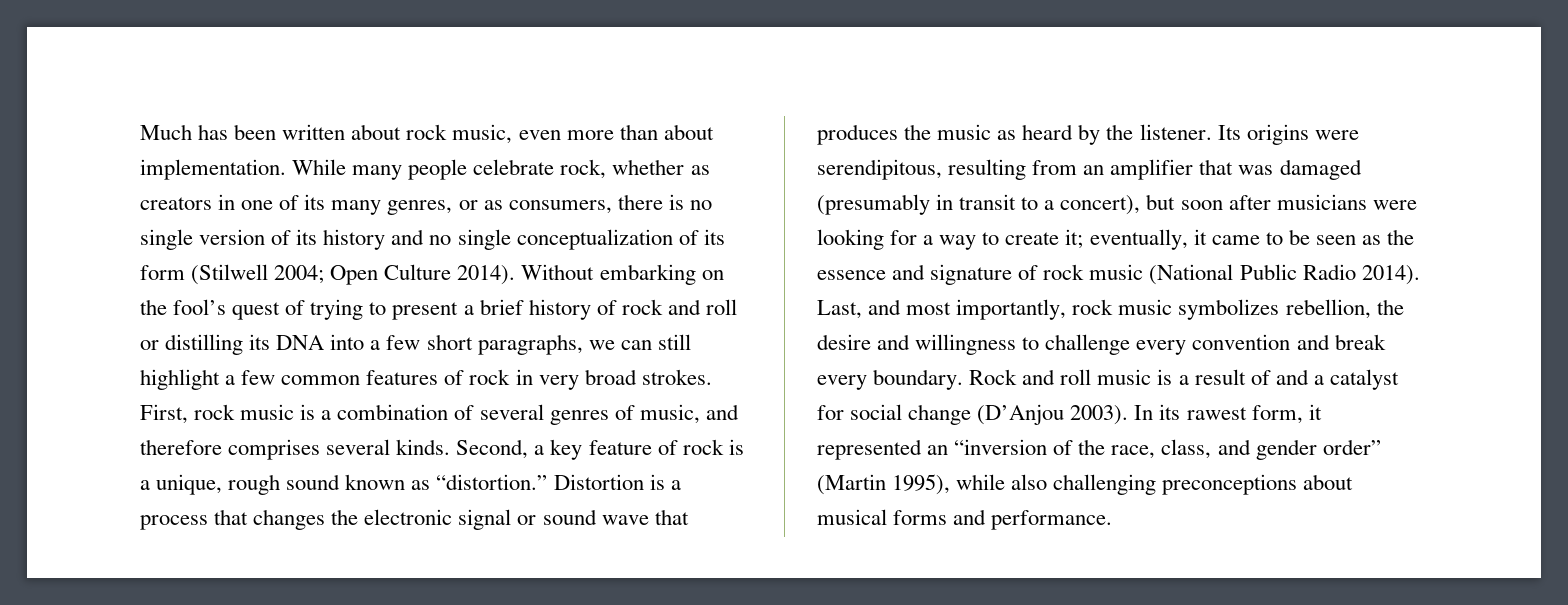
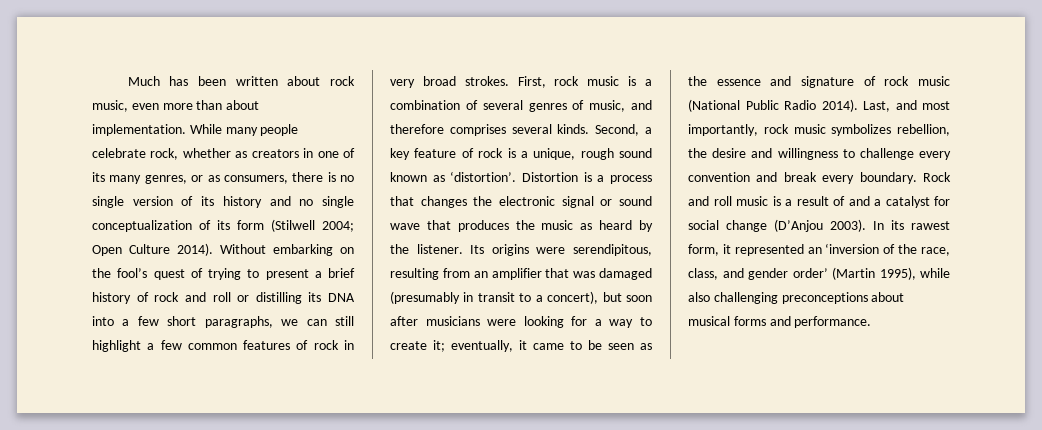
- Second, a key feature of rock is a unique, rough sound known as “distortion.”
+ Second, a key feature of rock is a unique, rough sound known as ‘distortion’.
- In its rawest form, it represented an “inversion of the race, class, and gender order” (Martin 1995), while also challenging preconceptions about musical forms and performance.
+ In its rawest form, it represented an ‘inversion of the race, class, and gender order’ (Martin 1995), while also challenging preconceptions about musical forms and performance.

